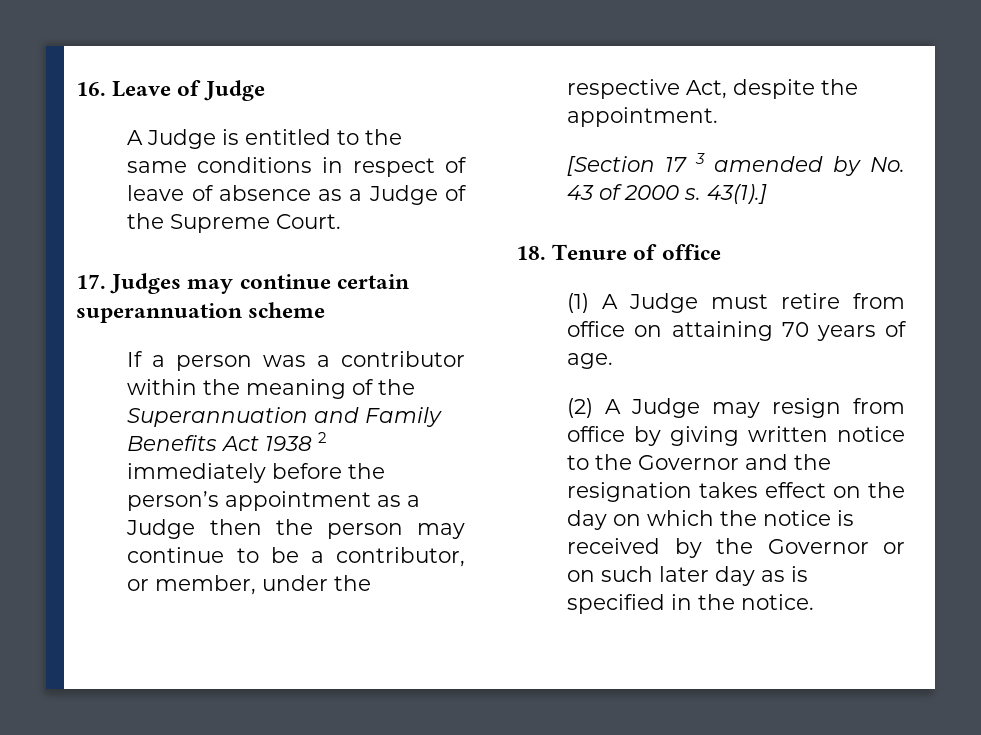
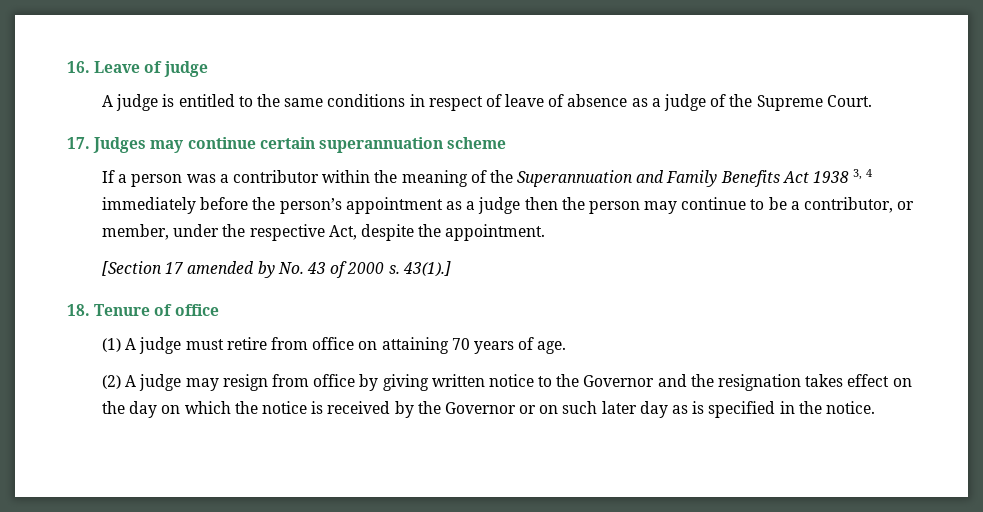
- 16. Leave of Judge
- A Judge is entitled to the same conditions in respect of leave of absence as a Judge of the Supreme Court.
+ 16. Leave of judge
+ A judge is entitled to the same conditions in respect of leave of absence as a judge of the Supreme Court.
- If a person was a contributor within the meaning of the Superannuation and Family Benefits Act 1938 2 immediately before the person’s appointment as a Judge then the person may continue to be a contributor, or member, under the respective Act, despite the appointment.
+ If a person was a contributor within the meaning of the Superannuation and Family Benefits Act 1938 3, 4 immediately before the person’s appointment as a judge then the person may continue to be a contributor, or member, under the respective Act, despite the appointment.
- [Section 17 3 amended by No. 43 of 2000 s.
+ [Section 17 amended by No. 43 of 2000 s.
- (1) A Judge must retire from office on attaining 70 years of age.
+ (1) A judge must retire from office on attaining 70 years of age.
- (2) A Judge may resign from office by giving written notice to the Governor and the resignation takes effect on the day on which the notice is received by the Governor or on such later day as is specified in the notice.
+ (2) A judge may resign from office by giving written notice to the Governor and the resignation takes effect on the day on which the notice is received by the Governor or on such later day as is specified in the notice.

